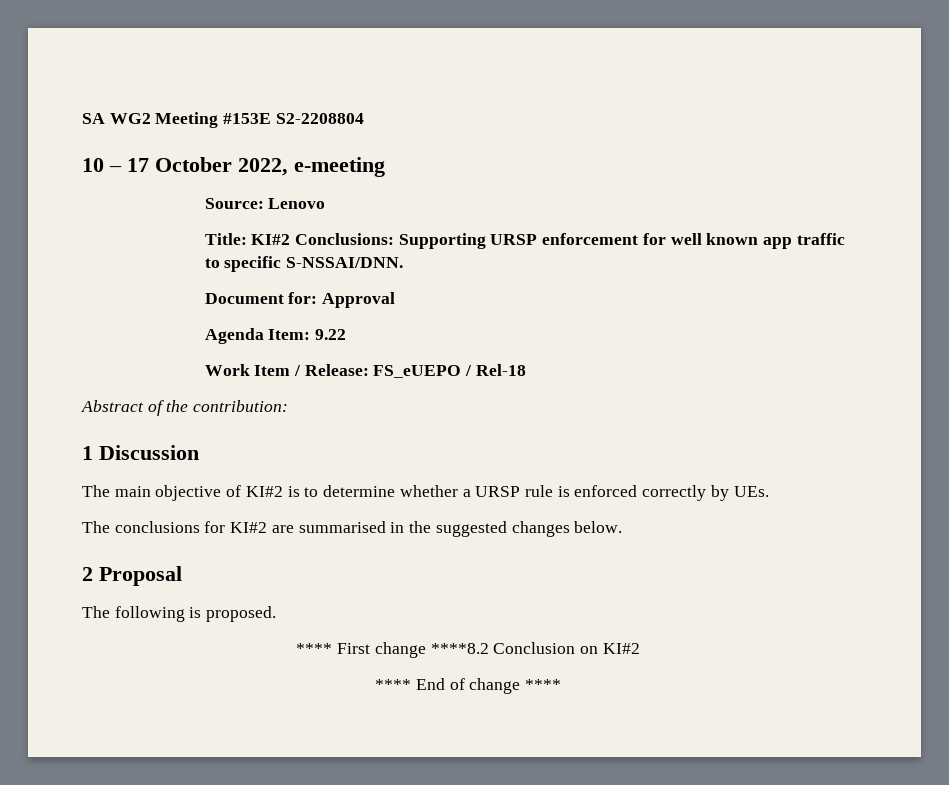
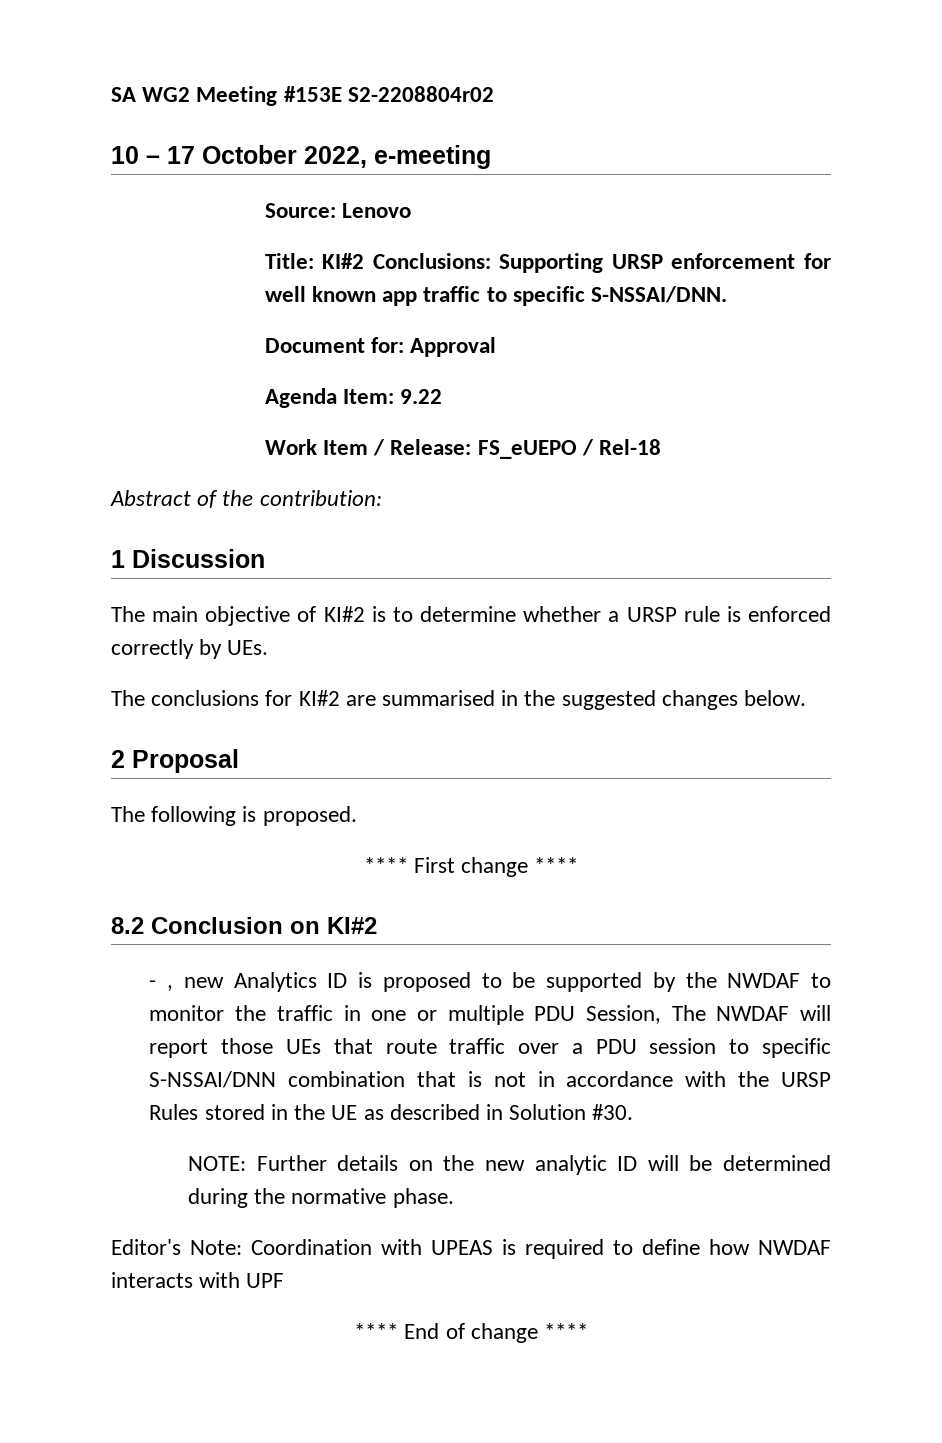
- SA WG2 Meeting #153E S2-2208804
+ SA WG2 Meeting #153E S2-2208804r02
- **** First change ****8.2 Conclusion on KI#2
+ **** First change ****
+ 8.2 Conclusion on KI#2
+ - , new Analytics ID is proposed to be supported by the NWDAF to monitor the traffic in one or multiple PDU Session, The NWDAF will report those UEs that route traffic over a PDU session to specific S-NSSAI/DNN combination that is not in accordance with the URSP Rules stored in the UE as described in Solution #30.
+ NOTE: Further details on the new analytic ID will be determined during the normative phase.
+ Editor's Note: Coordination with UPEAS is required to define how NWDAF interacts with UPF

